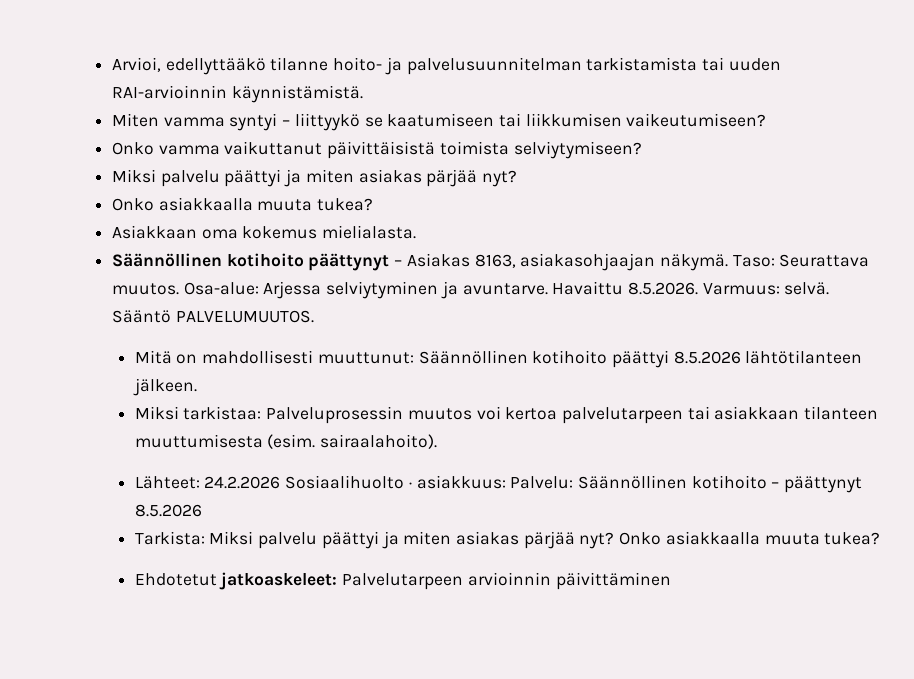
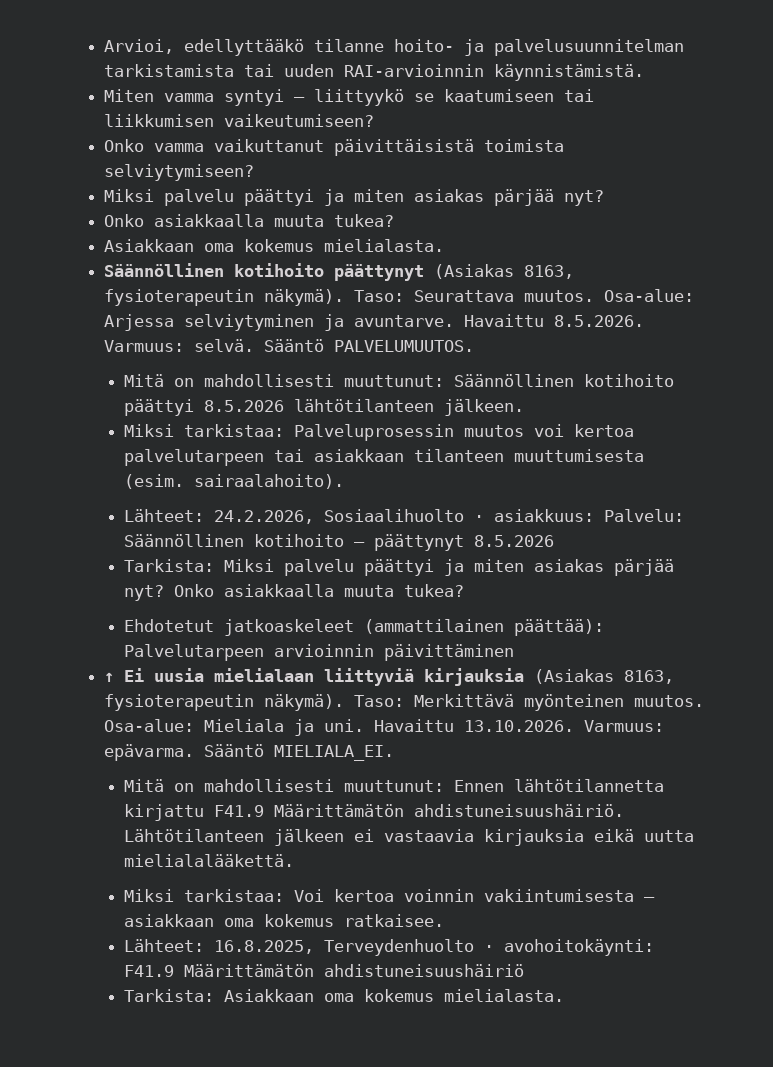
- Säännöllinen kotihoito päättynyt – Asiakas 8163, asiakasohjaajan näkymä.
+ Säännöllinen kotihoito päättynyt (Asiakas 8163, fysioterapeutin näkymä).
- Lähteet: 24.2.2026 Sosiaalihuolto · asiakkuus: Palvelu: Säännöllinen kotihoito – päättynyt 8.5.2026
+ Lähteet: 24.2.2026, Sosiaalihuolto · asiakkuus: Palvelu: Säännöllinen kotihoito – päättynyt 8.5.2026
- Ehdotetut jatkoaskeleet: Palvelutarpeen arvioinnin päivittäminen
+ Ehdotetut jatkoaskeleet (ammattilainen päättää): Palvelutarpeen arvioinnin päivittäminen
+ ↑ Ei uusia mielialaan liittyviä kirjauksia (Asiakas 8163, fysioterapeutin näkymä). Taso: Merkittävä myönteinen muutos. Osa-alue: Mieliala ja uni. Havaittu 13.10.2026. Varmuus: epävarma. Sääntö MIELIALA_EI.
+ Mitä on mahdollisesti muuttunut: Ennen lähtötilannetta kirjattu F41.9 Määrittämätön ahdistuneisuushäiriö. Lähtötilanteen jälkeen ei vastaavia kirjauksia eikä uutta mielialalääkettä.
+ Miksi tarkistaa: Voi kertoa voinnin vakiintumisesta – asiakkaan oma kokemus ratkaisee.
+ Lähteet: 16.8.2025, Terveydenhuolto · avohoitokäynti: F41.9 Määrittämätön ahdistuneisuushäiriö
+ Tarkista: Asiakkaan oma kokemus mielialasta.

